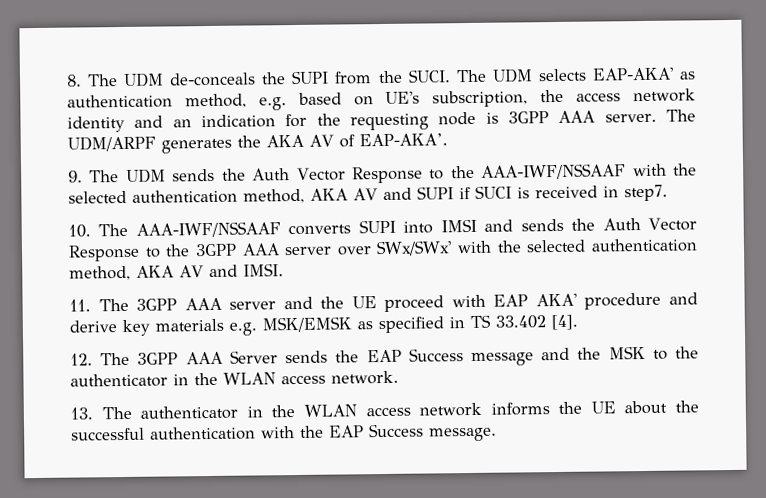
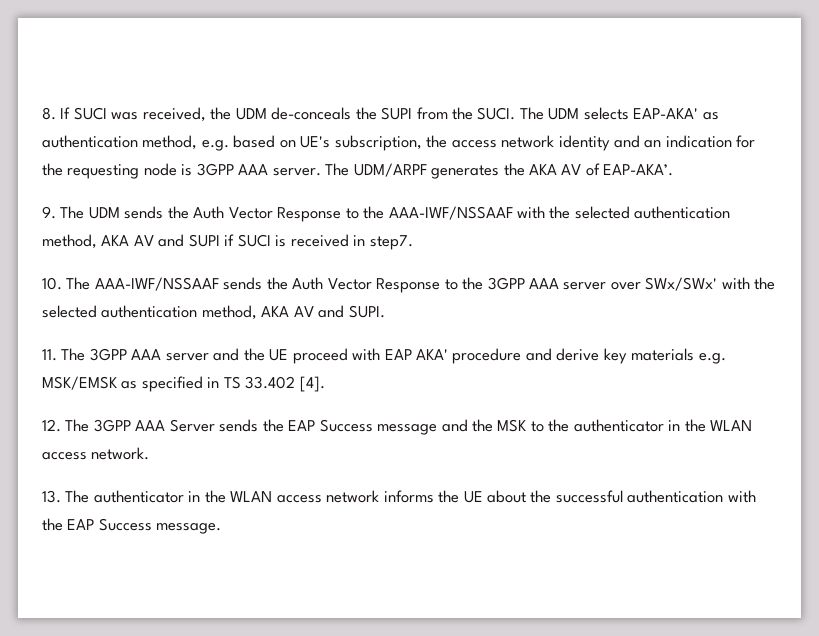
- 8. The UDM de-conceals the SUPI from the SUCI.
+ 8. If SUCI was received, the UDM de-conceals the SUPI from the SUCI.
- 10. The AAA-IWF/NSSAAF converts SUPI into IMSI and sends the Auth Vector Response to the 3GPP AAA server over SWx/SWx' with the selected authentication method, AKA AV and IMSI.
+ 10. The AAA-IWF/NSSAAF sends the Auth Vector Response to the 3GPP AAA server over SWx/SWx' with the selected authentication method, AKA AV and SUPI.

